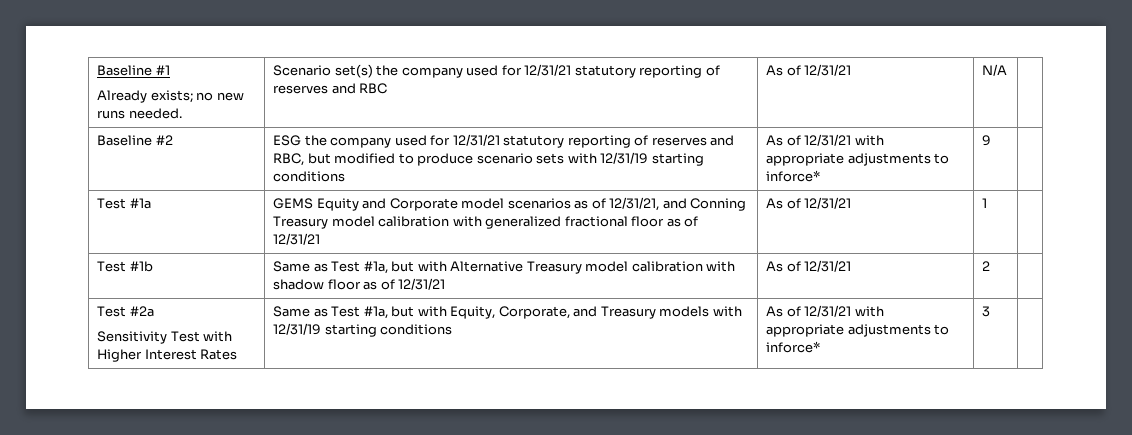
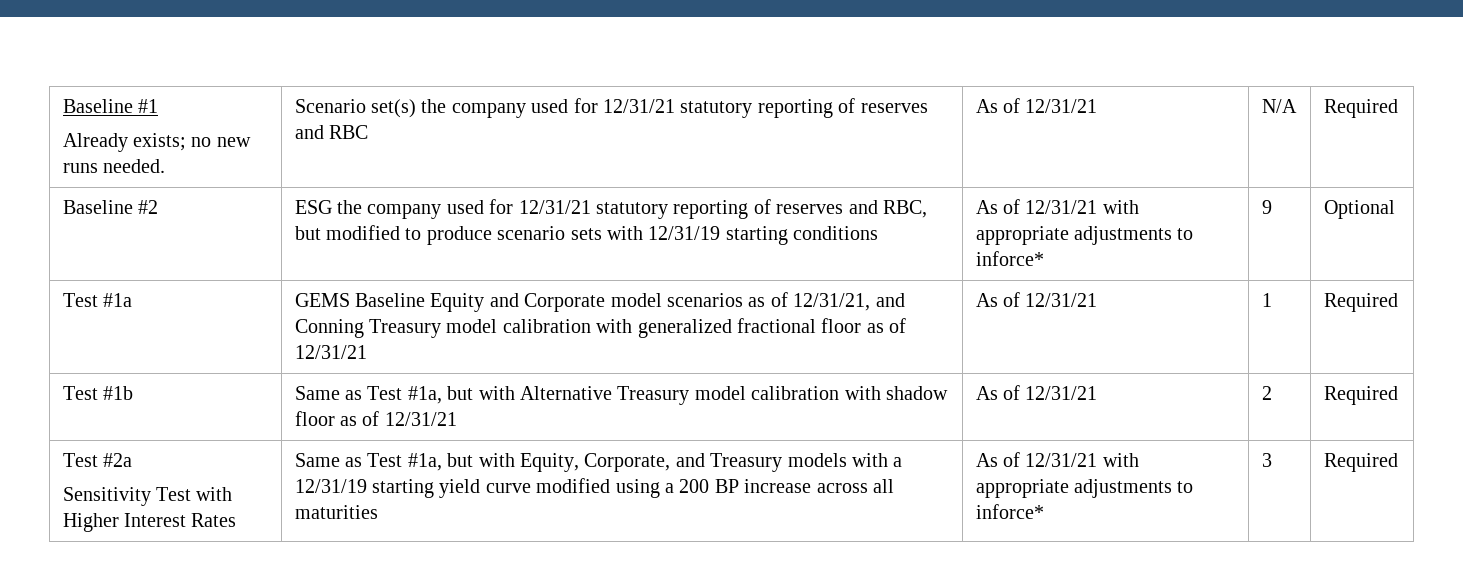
  Baseline #1
- Already exists; no new runs needed. | Scenario set(s) the company used for 12/31/21 statutory reporting of reserves and RBC | As of 12/31/21 | N/A |
+ Already exists; no new runs needed. | Scenario set(s) the company used for 12/31/21 statutory reporting of reserves and RBC | As of 12/31/21 | N/A | Required
- Baseline #2 | ESG the company used for 12/31/21 statutory reporting of reserves and RBC, but modified to produce scenario sets with 12/31/19 starting conditions | As of 12/31/21 with appropriate adjustments to inforce* | 9 |
+ Baseline #2 | ESG the company used for 12/31/21 statutory reporting of reserves and RBC, but modified to produce scenario sets with 12/31/19 starting conditions | As of 12/31/21 with appropriate adjustments to inforce* | 9 | Optional
- Test #1a | GEMS Equity and Corporate model scenarios as of 12/31/21, and Conning Treasury model calibration with generalized fractional floor as of 12/31/21 | As of 12/31/21 | 1 |
+ Test #1a | GEMS Baseline Equity and Corporate model scenarios as of 12/31/21, and Conning Treasury model calibration with generalized fractional floor as of 12/31/21 | As of 12/31/21 | 1 | Required
- Test #1b | Same as Test #1a, but with Alternative Treasury model calibration with shadow floor as of 12/31/21 | As of 12/31/21 | 2 |
+ Test #1b | Same as Test #1a, but with Alternative Treasury model calibration with shadow floor as of 12/31/21 | As of 12/31/21 | 2 | Required
- Same as Test #1a, but with Equity, Corporate, and Treasury models with 12/31/19 starting conditions
+ Same as Test #1a, but with Equity, Corporate, and Treasury models with a 12/31/19 starting yield curve modified using a 200 BP increase across all maturities
- 3
+ 3 | Required

